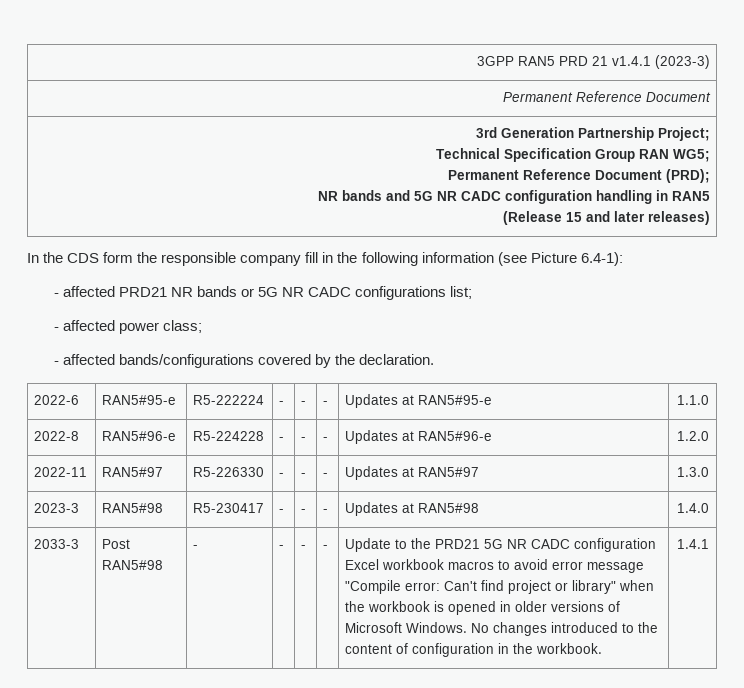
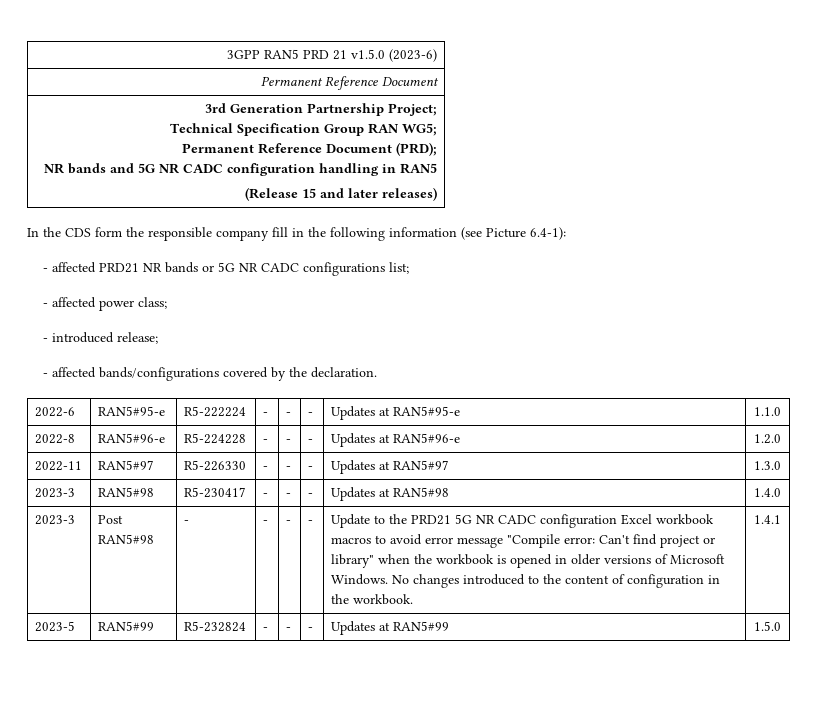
- 3GPP RAN5 PRD 21 v1.4.1 (2023-3)
+ 3GPP RAN5 PRD 21 v1.5.0 (2023-6)
+ - introduced release;
  2023-3 | RAN5#98 | R5-230417 | - | - | - | Updates at RAN5#98 | 1.4.0
- 2033-3
+ 2023-3
+ 2023-5 | RAN5#99 | R5-232824 | - | - | - | Updates at RAN5#99 | 1.5.0

